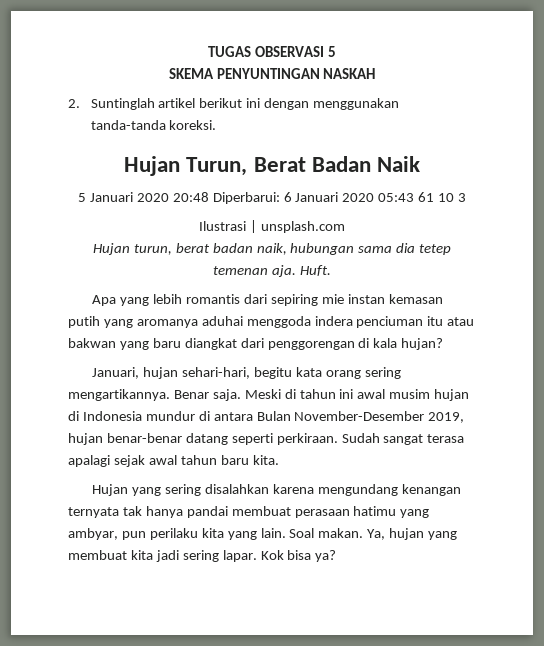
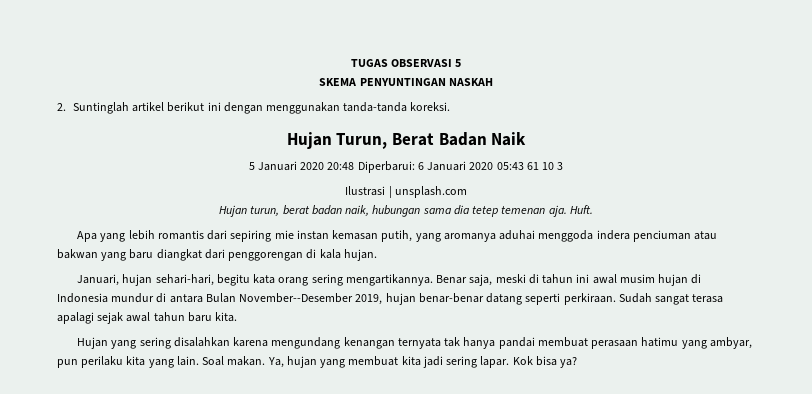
- Apa yang lebih romantis dari sepiring mie instan kemasan putih yang aromanya aduhai menggoda indera penciuman itu atau bakwan yang baru diangkat dari penggorengan di kala hujan?
+ Apa yang lebih romantis dari sepiring mie instan kemasan putih, yang aromanya aduhai menggoda indera penciuman atau bakwan yang baru diangkat dari penggorengan di kala hujan.
- Benar saja. Meski di tahun ini awal musim hujan di Indonesia mundur di antara Bulan November-Desember 2019, hujan benar-benar datang seperti perkiraan.
+ Benar saja, meski di tahun ini awal musim hujan di Indonesia mundur di antara Bulan November--Desember 2019, hujan benar-benar datang seperti perkiraan.

